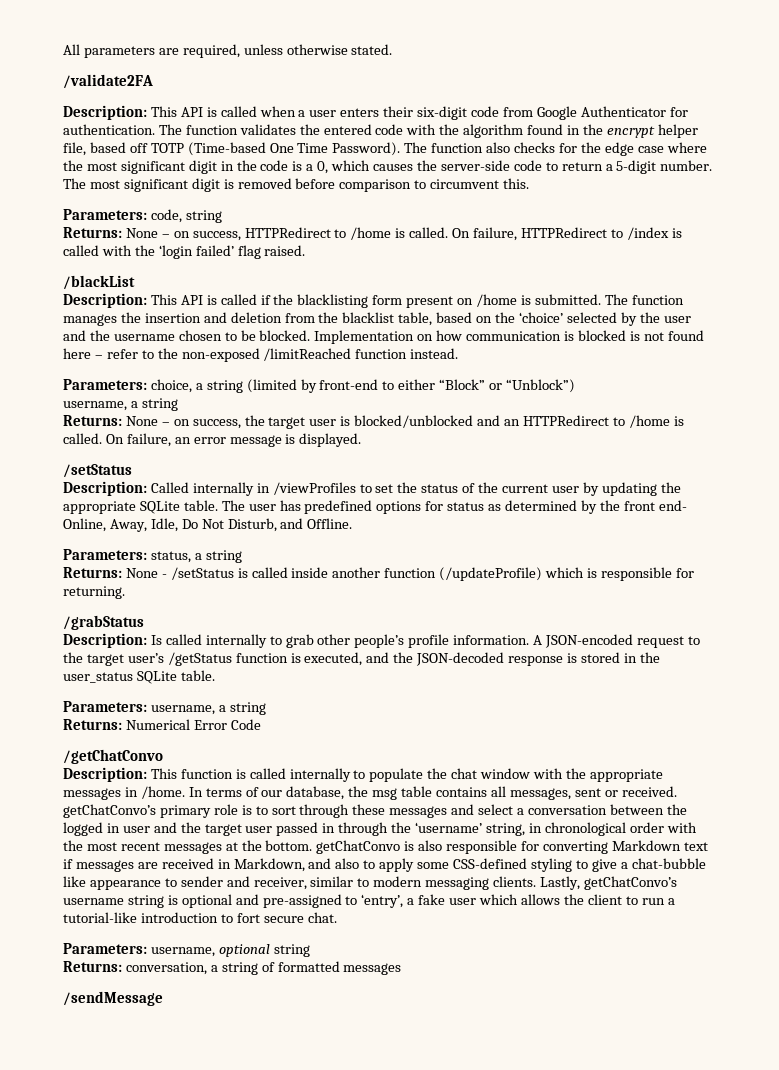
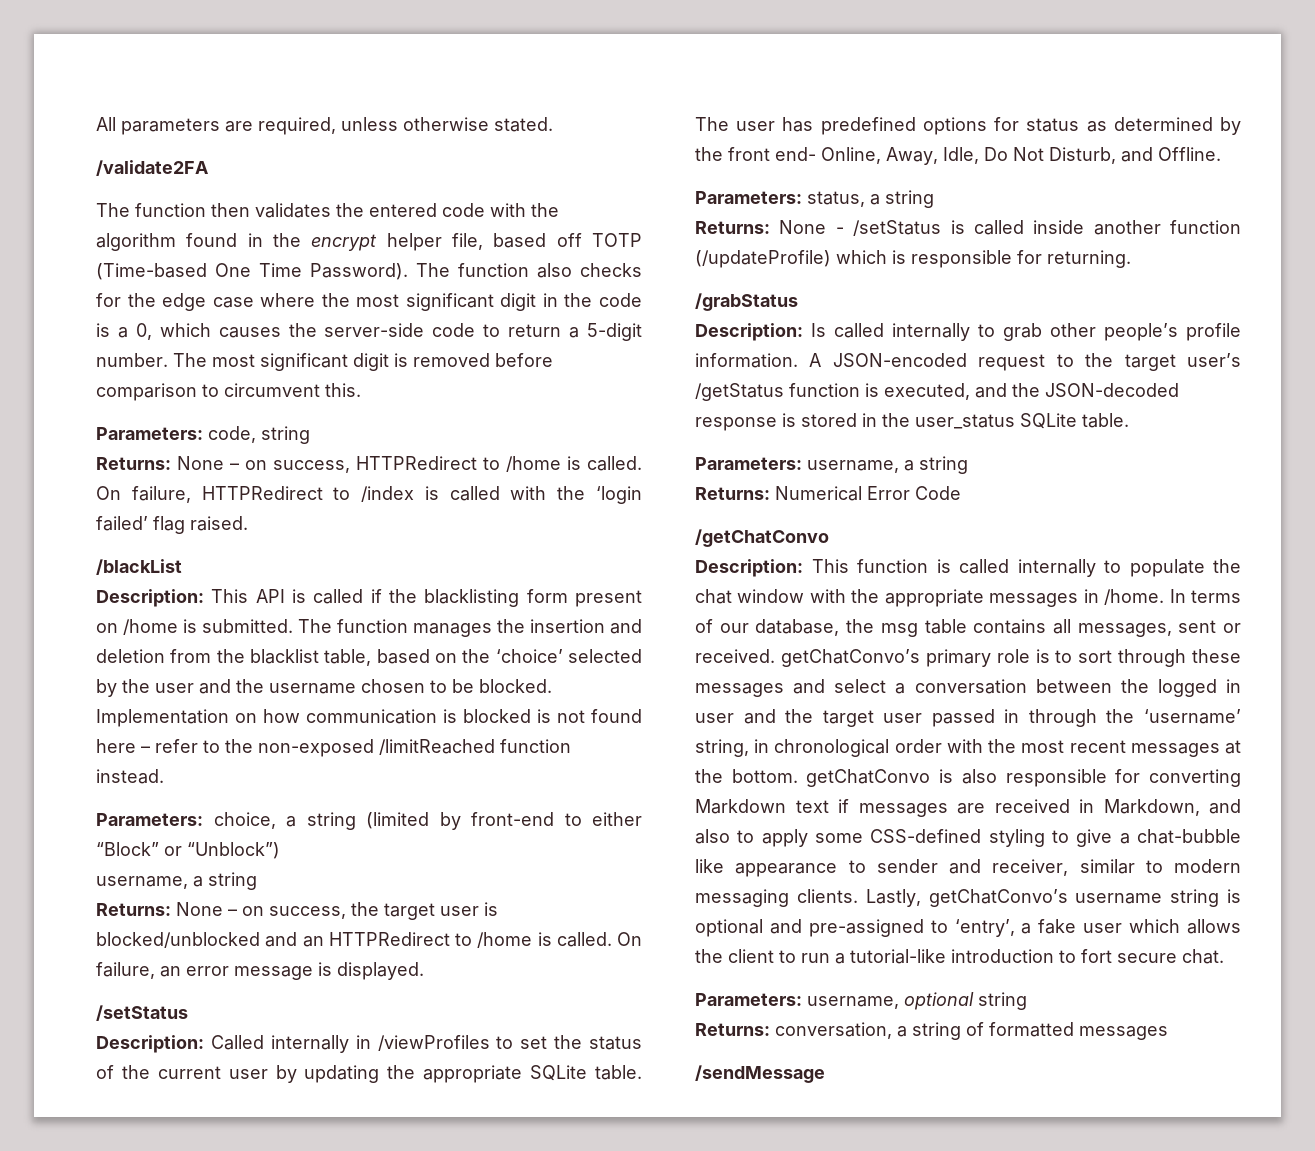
- Description: This API is called when a user enters their six-digit code from Google Authenticator for authentication. The function validates the entered code with the algorithm found in the encrypt helper file, based off TOTP (Time-based One Time Password).
+ The function then validates the entered code with the algorithm found in the encrypt helper file, based off TOTP (Time-based One Time Password).

